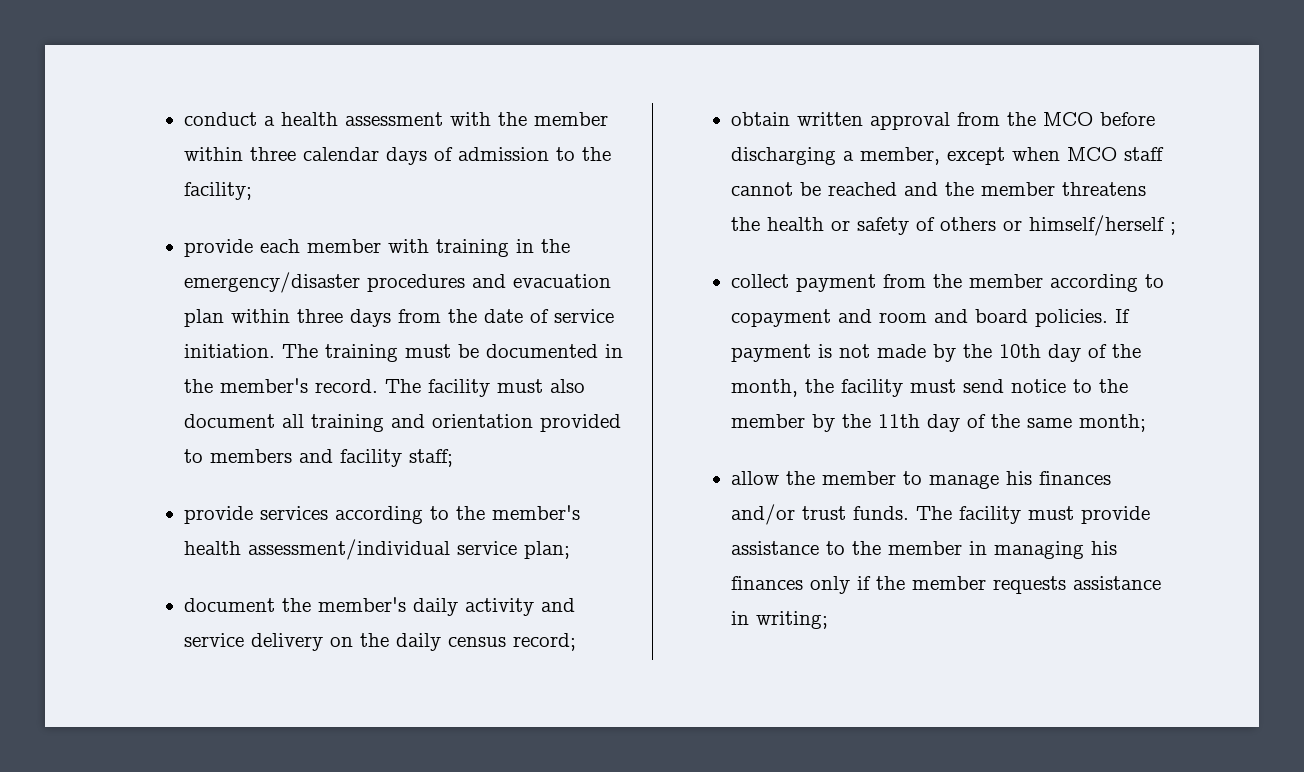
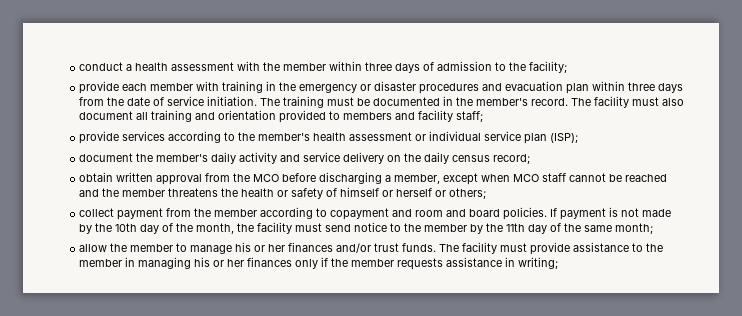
- conduct a health assessment with the member within three calendar days of admission to the facility;
+ conduct a health assessment with the member within three days of admission to the facility;
- provide each member with training in the emergency/disaster procedures and evacuation plan within three days from the date of service initiation.
+ provide each member with training in the emergency or disaster procedures and evacuation plan within three days from the date of service initiation.
- provide services according to the member's health assessment/individual service plan;
+ provide services according to the member's health assessment or individual service plan (ISP);
- obtain written approval from the MCO before discharging a member, except when MCO staff cannot be reached and the member threatens the health or safety of others or himself/herself ;
+ obtain written approval from the MCO before discharging a member, except when MCO staff cannot be reached and the member threatens the health or safety of himself or herself or others;
- allow the member to manage his finances and/or trust funds.
+ allow the member to manage his or her finances and/or trust funds.
- The facility must provide assistance to the member in managing his finances only if the member requests assistance in writing;
+ The facility must provide assistance to the member in managing his or her finances only if the member requests assistance in writing;

